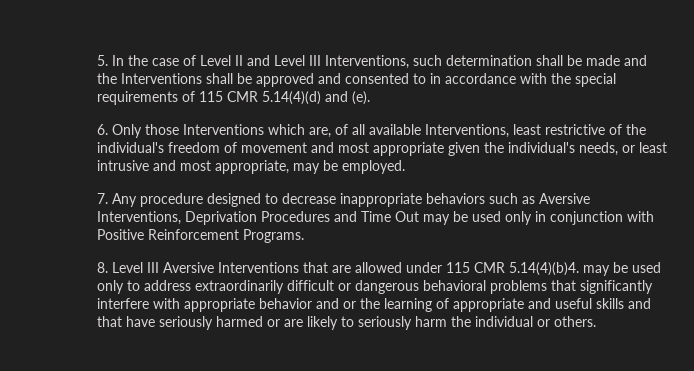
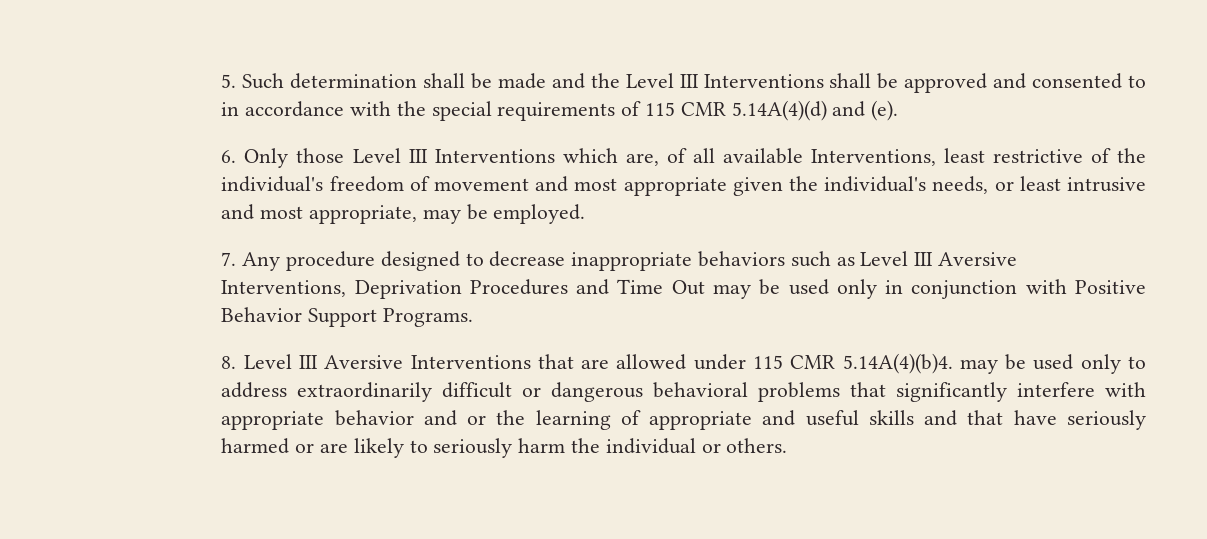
- 5. In the case of Level II and Level III Interventions, such determination shall be made and the Interventions shall be approved and consented to in accordance with the special requirements of 115 CMR 5.14(4)(d) and (e).
+ 5. Such determination shall be made and the Level III Interventions shall be approved and consented to in accordance with the special requirements of 115 CMR 5.14A(4)(d) and (e).
- 6. Only those Interventions which are, of all available Interventions, least restrictive of the individual's freedom of movement and most appropriate given the individual's needs, or least intrusive and most appropriate, may be employed.
+ 6. Only those Level III Interventions which are, of all available Interventions, least restrictive of the individual's freedom of movement and most appropriate given the individual's needs, or least intrusive and most appropriate, may be employed.
- 7. Any procedure designed to decrease inappropriate behaviors such as Aversive Interventions, Deprivation Procedures and Time Out may be used only in conjunction with Positive Reinforcement Programs.
+ 7. Any procedure designed to decrease inappropriate behaviors such as Level III Aversive Interventions, Deprivation Procedures and Time Out may be used only in conjunction with Positive Behavior Support Programs.
- 8. Level III Aversive Interventions that are allowed under 115 CMR 5.14(4)(b)4. may be used only to address extraordinarily difficult or dangerous behavioral problems that significantly interfere with appropriate behavior and or the learning of appropriate and useful skills and that have seriously harmed or are likely to seriously harm the individual or others.
+ 8. Level III Aversive Interventions that are allowed under 115 CMR 5.14A(4)(b)4. may be used only to address extraordinarily difficult or dangerous behavioral problems that significantly interfere with appropriate behavior and or the learning of appropriate and useful skills and that have seriously harmed or are likely to seriously harm the individual or others.

